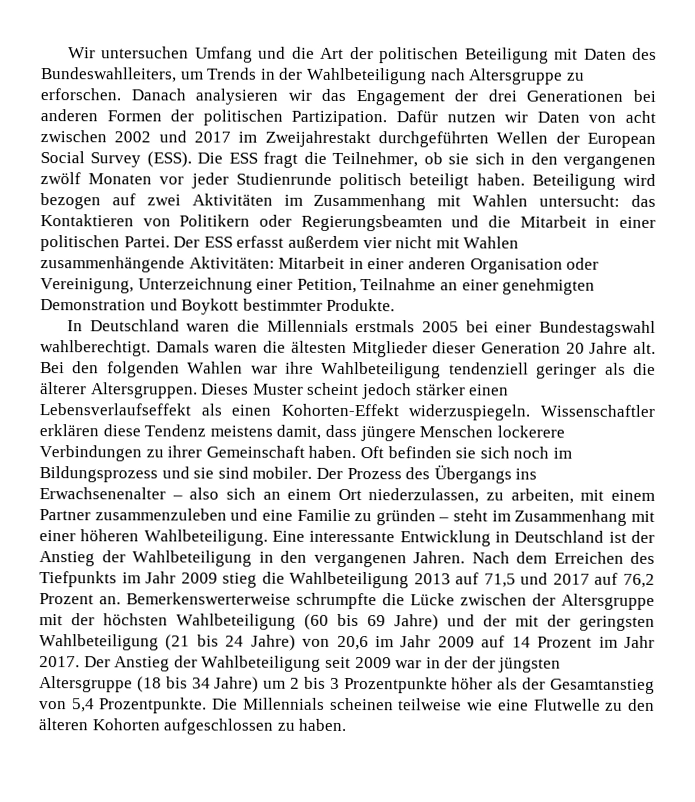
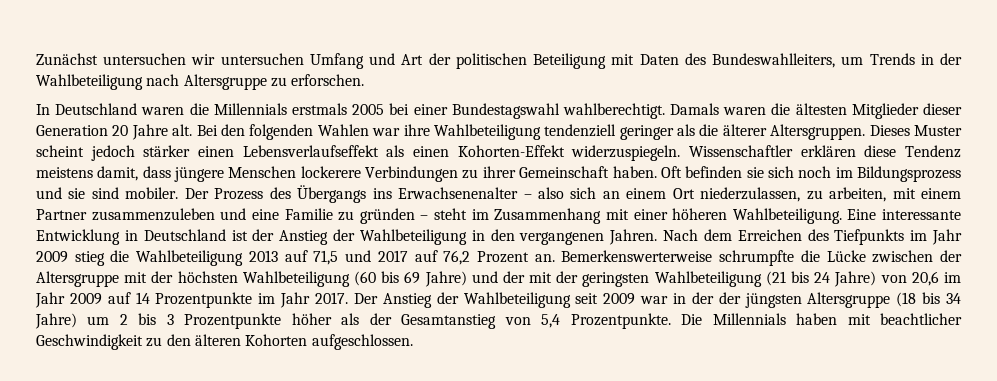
- Wir untersuchen Umfang und die Art der politischen Beteiligung mit Daten des Bundeswahlleiters, um Trends in der Wahlbeteiligung nach Altersgruppe zu erforschen. Danach analysieren wir das Engagement der drei Generationen bei anderen Formen der politischen Partizipation. Dafür nutzen wir Daten von acht zwischen 2002 und 2017 im Zweijahrestakt durchgeführten Wellen der European Social Survey (ESS). Die ESS fragt die Teilnehmer, ob sie sich in den vergangenen zwölf Monaten vor jeder Studienrunde politisch beteiligt haben. Beteiligung wird bezogen auf zwei Aktivitäten im Zusammenhang mit Wahlen untersucht: das Kontaktieren von Politikern oder Regierungsbeamten und die Mitarbeit in einer politischen Partei. Der ESS erfasst außerdem vier nicht mit Wahlen zusammenhängende Aktivitäten: Mitarbeit in einer anderen Organisation oder Vereinigung, Unterzeichnung einer Petition, Teilnahme an einer genehmigten Demonstration und Boykott bestimmter Produkte.
+ Zunächst untersuchen wir untersuchen Umfang und Art der politischen Beteiligung mit Daten des Bundeswahlleiters, um Trends in der Wahlbeteiligung nach Altersgruppe zu erforschen.
- Bemerkenswerterweise schrumpfte die Lücke zwischen der Altersgruppe mit der höchsten Wahlbeteiligung (60 bis 69 Jahre) und der mit der geringsten Wahlbeteiligung (21 bis 24 Jahre) von 20,6 im Jahr 2009 auf 14 Prozent im Jahr 2017.
+ Bemerkenswerterweise schrumpfte die Lücke zwischen der Altersgruppe mit der höchsten Wahlbeteiligung (60 bis 69 Jahre) und der mit der geringsten Wahlbeteiligung (21 bis 24 Jahre) von 20,6 im Jahr 2009 auf 14 Prozentpunkte im Jahr 2017.
- Die Millennials scheinen teilweise wie eine Flutwelle zu den älteren Kohorten aufgeschlossen zu haben.
+ Die Millennials haben mit beachtlicher Geschwindigkeit zu den älteren Kohorten aufgeschlossen.

